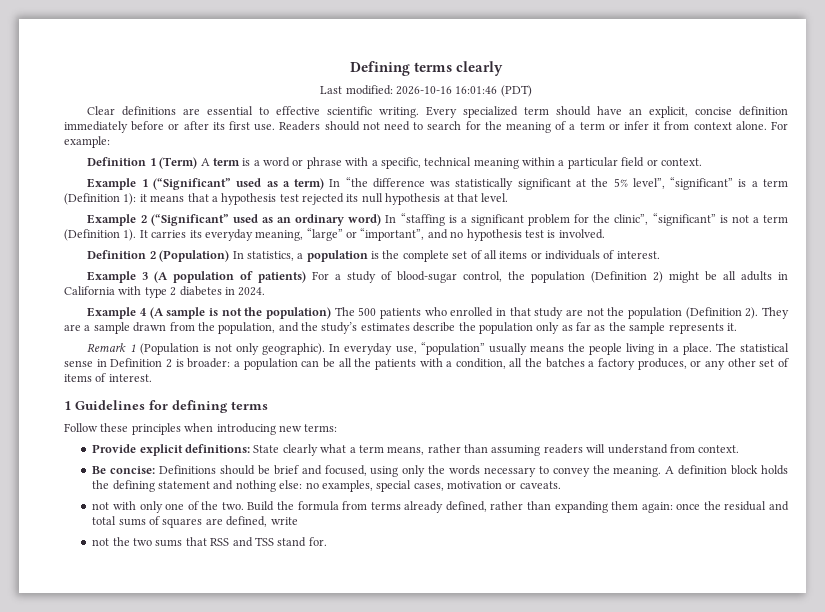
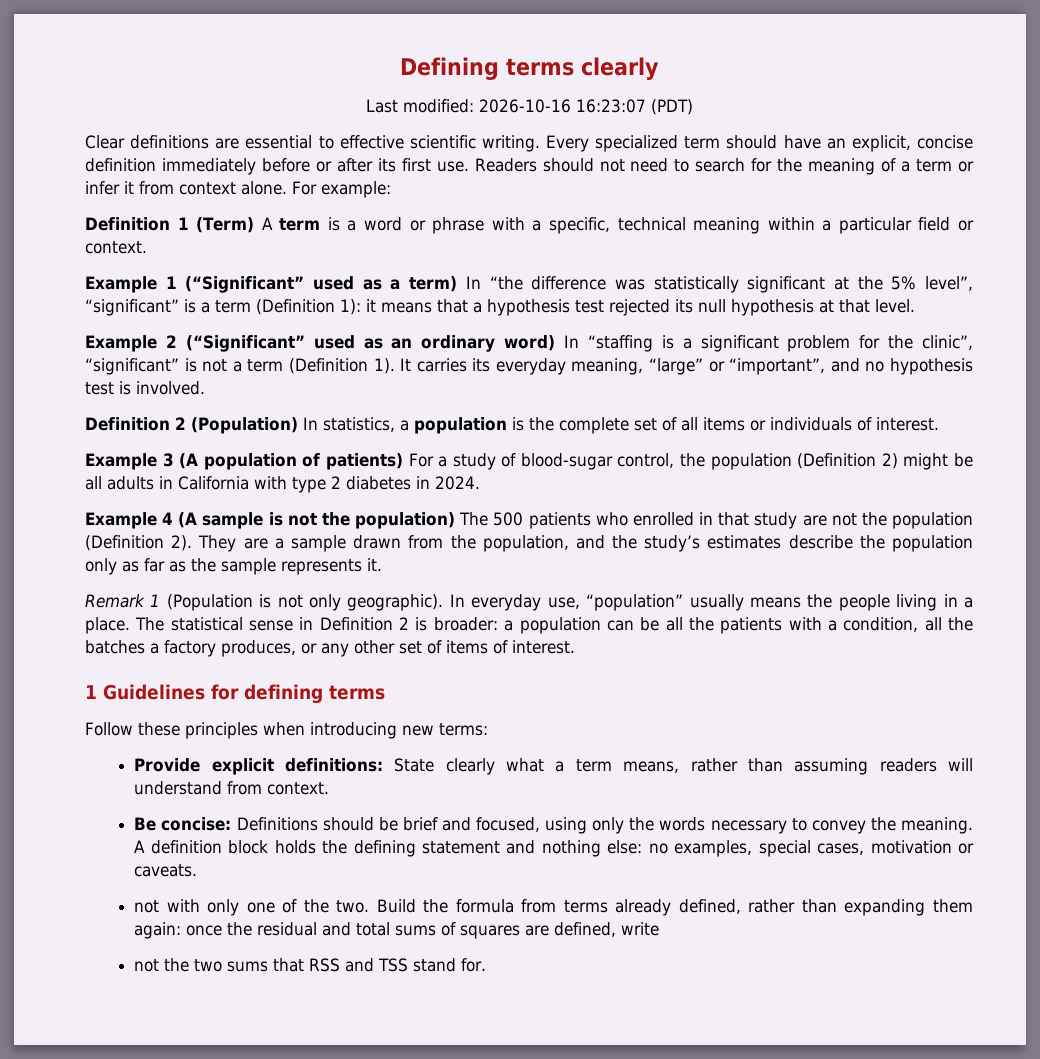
- Last modified: 2026-10-16 16:01:46 (PDT)
+ Last modified: 2026-10-16 16:23:07 (PDT)

